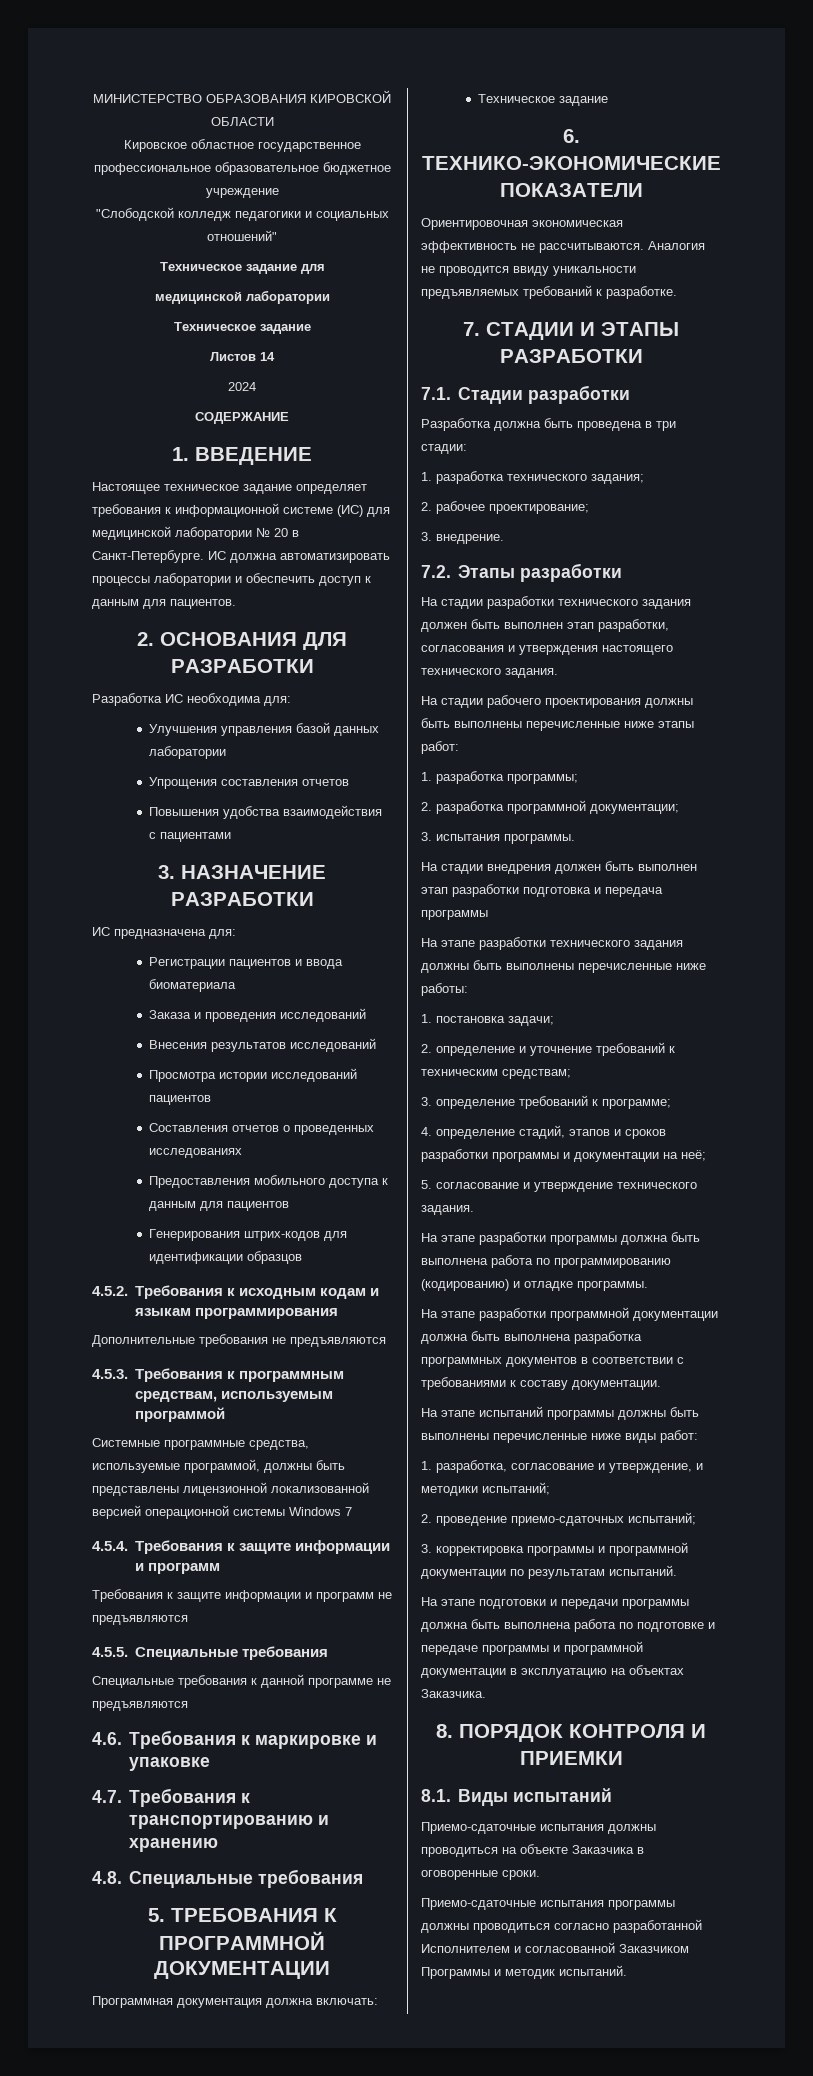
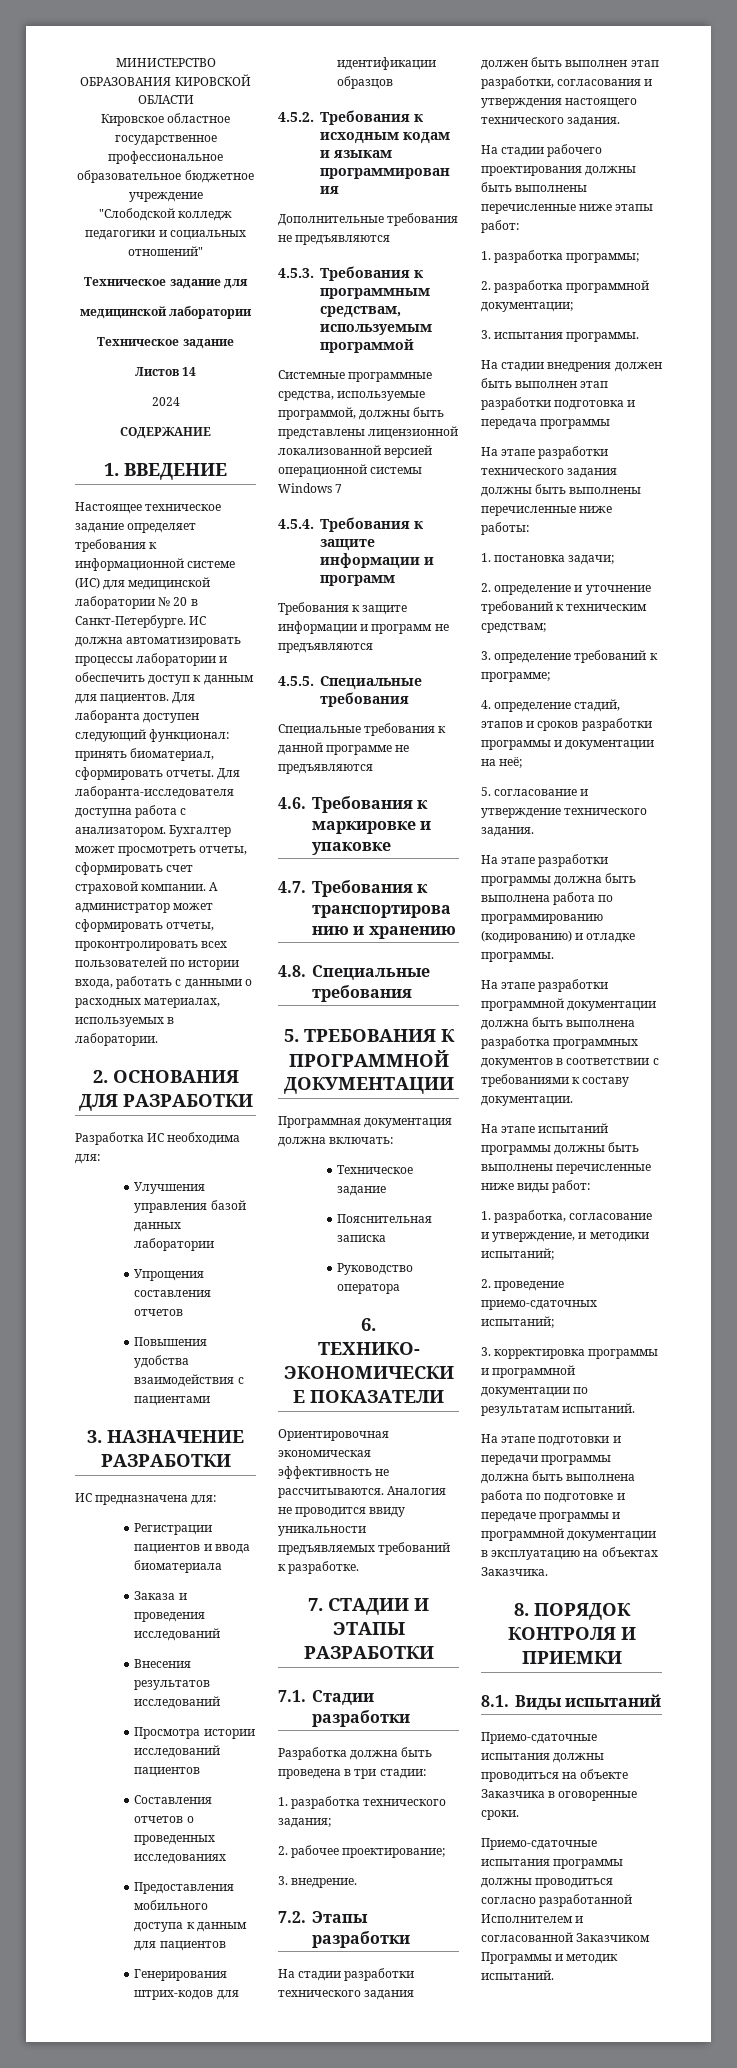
+ Для лаборанта доступен следующий функционал: принять биоматериал, сформировать отчеты. Для лаборанта-исследователя доступна работа с анализатором. Бухгалтер может просмотреть отчеты, сформировать счет страховой компании. А администратор может сформировать отчеты, проконтролировать всех пользователей по истории входа, работать с данными о расходных материалах, используемых в лаборатории.
+ Пояснительная записка
+ Руководство оператора

